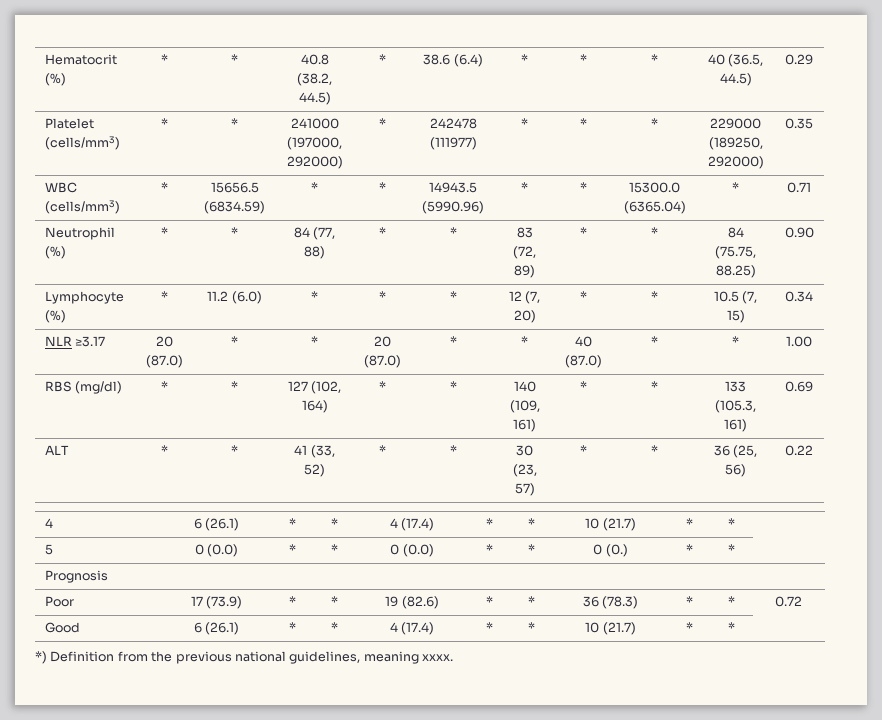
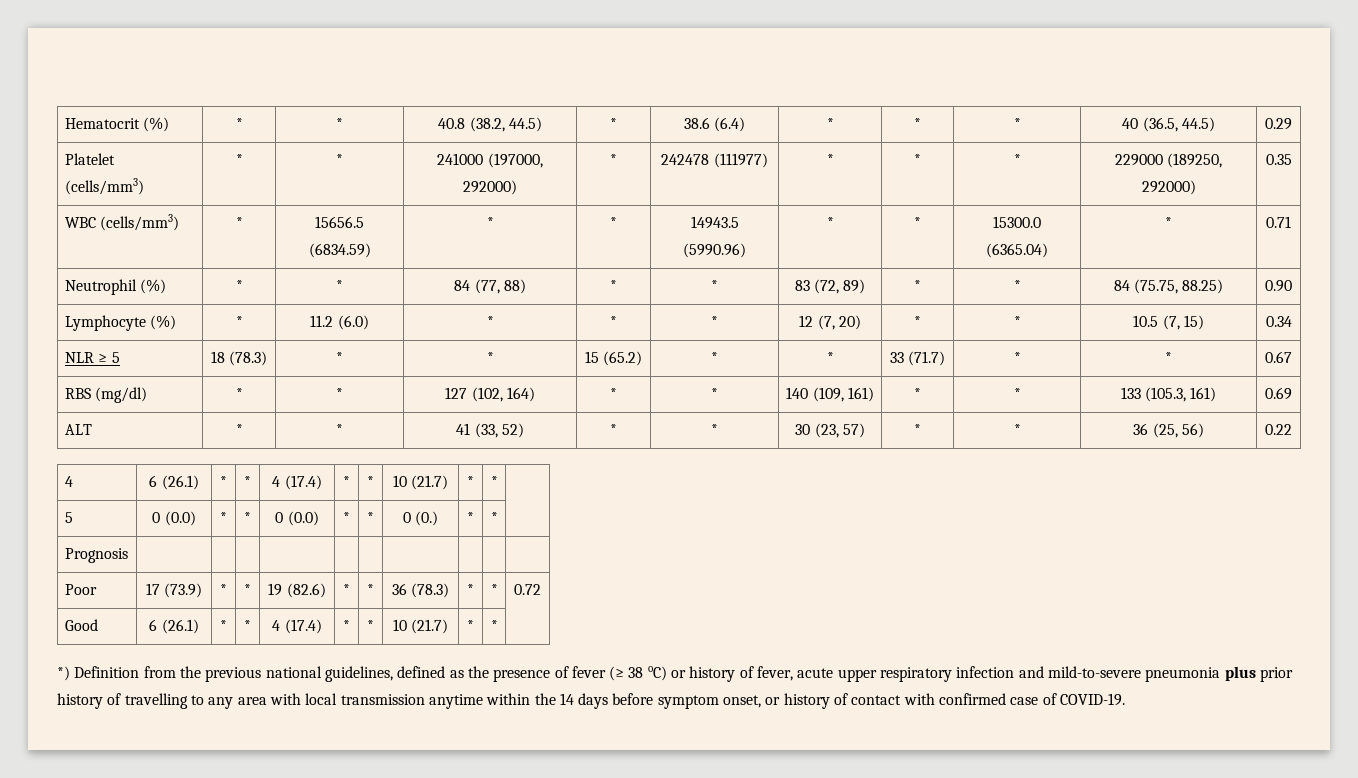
- NLR ≥3.17 | 20 (87.0) | * | * | 20 (87.0) | * | * | 40 (87.0) | * | * | 1.00
+ NLR ≥ 5 | 18 (78.3) | * | * | 15 (65.2) | * | * | 33 (71.7) | * | * | 0.67
- *) Definition from the previous national guidelines, meaning xxxx.
+ *) Definition from the previous national guidelines, defined as the presence of fever (≥ 38 oC) or history of fever, acute upper respiratory infection and mild-to-severe pneumonia plus prior history of travelling to any area with local transmission anytime within the 14 days before symptom onset, or history of contact with confirmed case of COVID-19.

